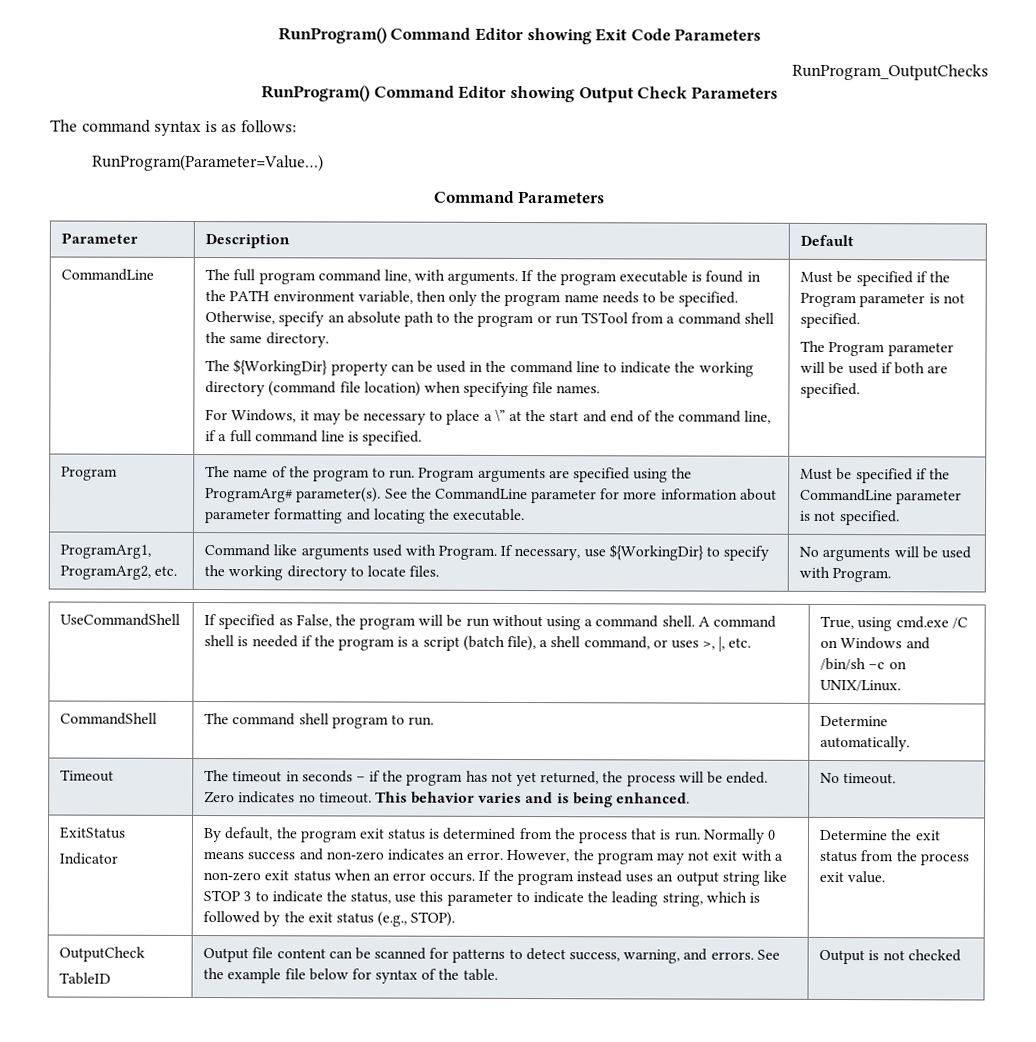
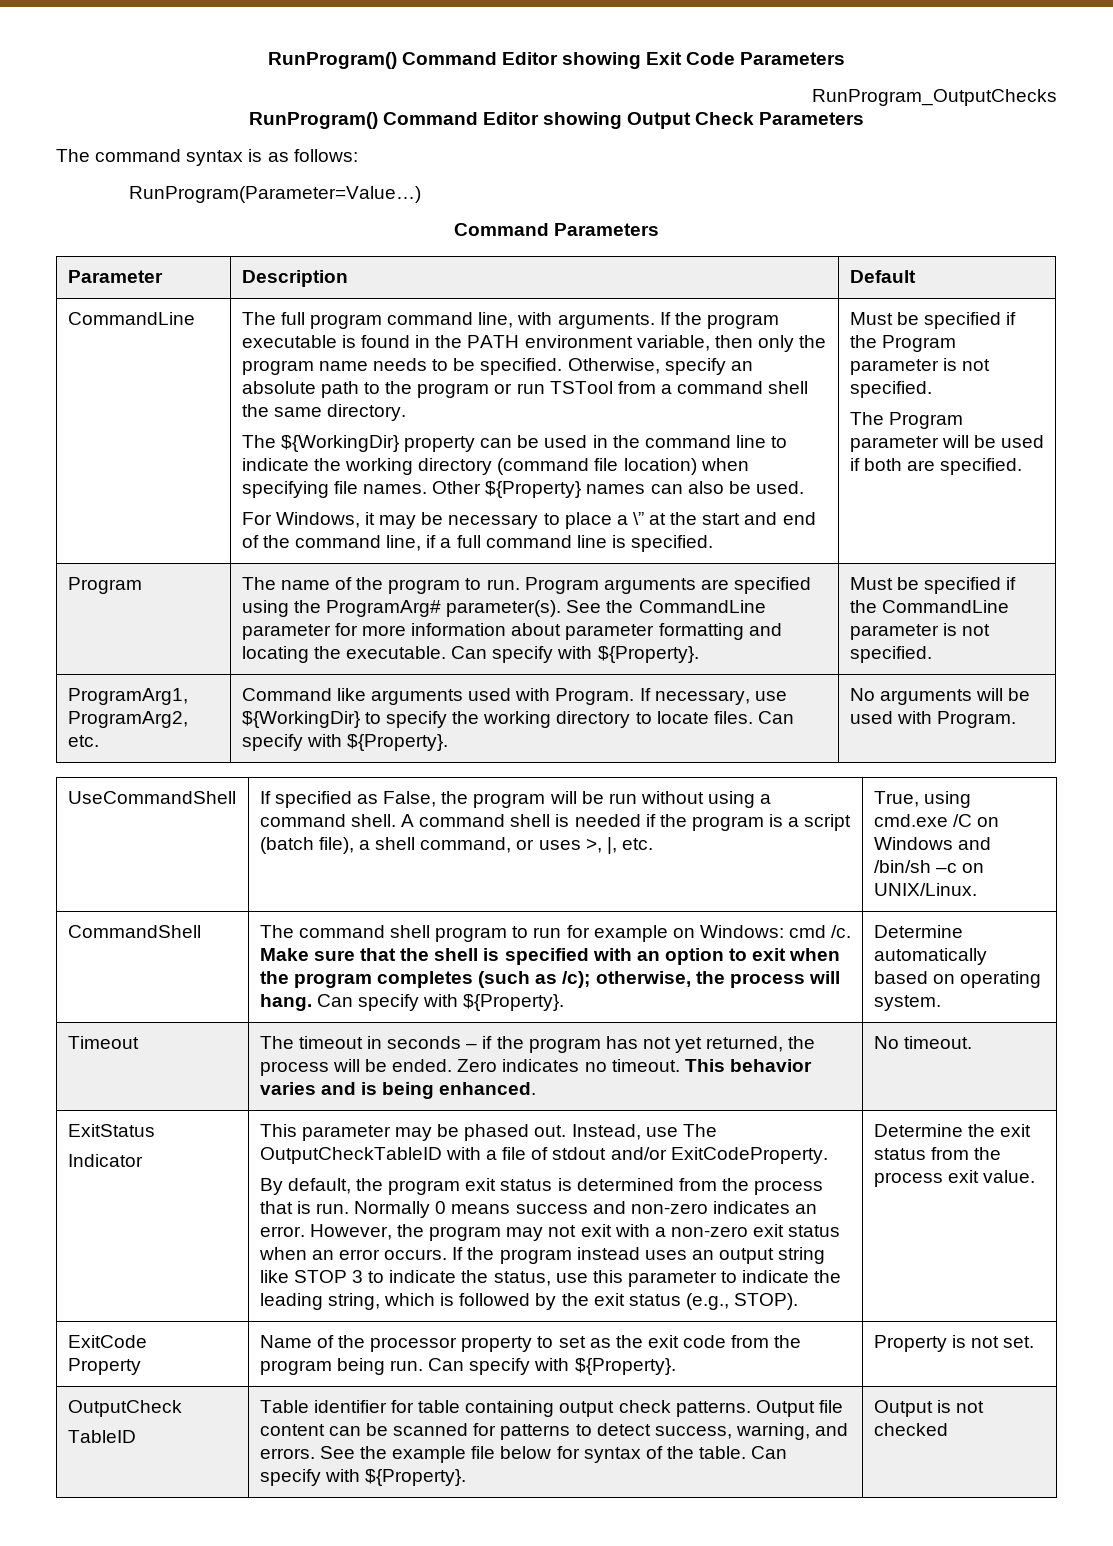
+ Other ${Property} names can also be used.
- See the CommandLine parameter for more information about parameter formatting and locating the executable.
+ See the CommandLine parameter for more information about parameter formatting and locating the executable. Can specify with ${Property}.
- ProgramArg1, ProgramArg2, etc. | Command like arguments used with Program. If necessary, use ${WorkingDir} to specify the working directory to locate files. | No arguments will be used with Program.
+ ProgramArg1, ProgramArg2, etc. | Command like arguments used with Program. If necessary, use ${WorkingDir} to specify the working directory to locate files. Can specify with ${Property}. | No arguments will be used with Program.
- The command shell program to run. | Determine automatically.
+ The command shell program to run for example on Windows: cmd /c. Make sure that the shell is specified with an option to exit when the program completes (such as /c); otherwise, the process will hang. Can specify with ${Property}. | Determine automatically based on operating system.
+ This parameter may be phased out. Instead, use The OutputCheckTableID with a file of stdout and/or ExitCodeProperty.
+ ExitCode
+ Property | Name of the processor property to set as the exit code from the program being run. Can specify with ${Property}. | Property is not set.
  OutputCheck
- TableID | Output file content can be scanned for patterns to detect success, warning, and errors. See the example file below for syntax of the table. | Output is not checked
+ TableID | Table identifier for table containing output check patterns. Output file content can be scanned for patterns to detect success, warning, and errors. See the example file below for syntax of the table. Can specify with ${Property}. | Output is not checked

